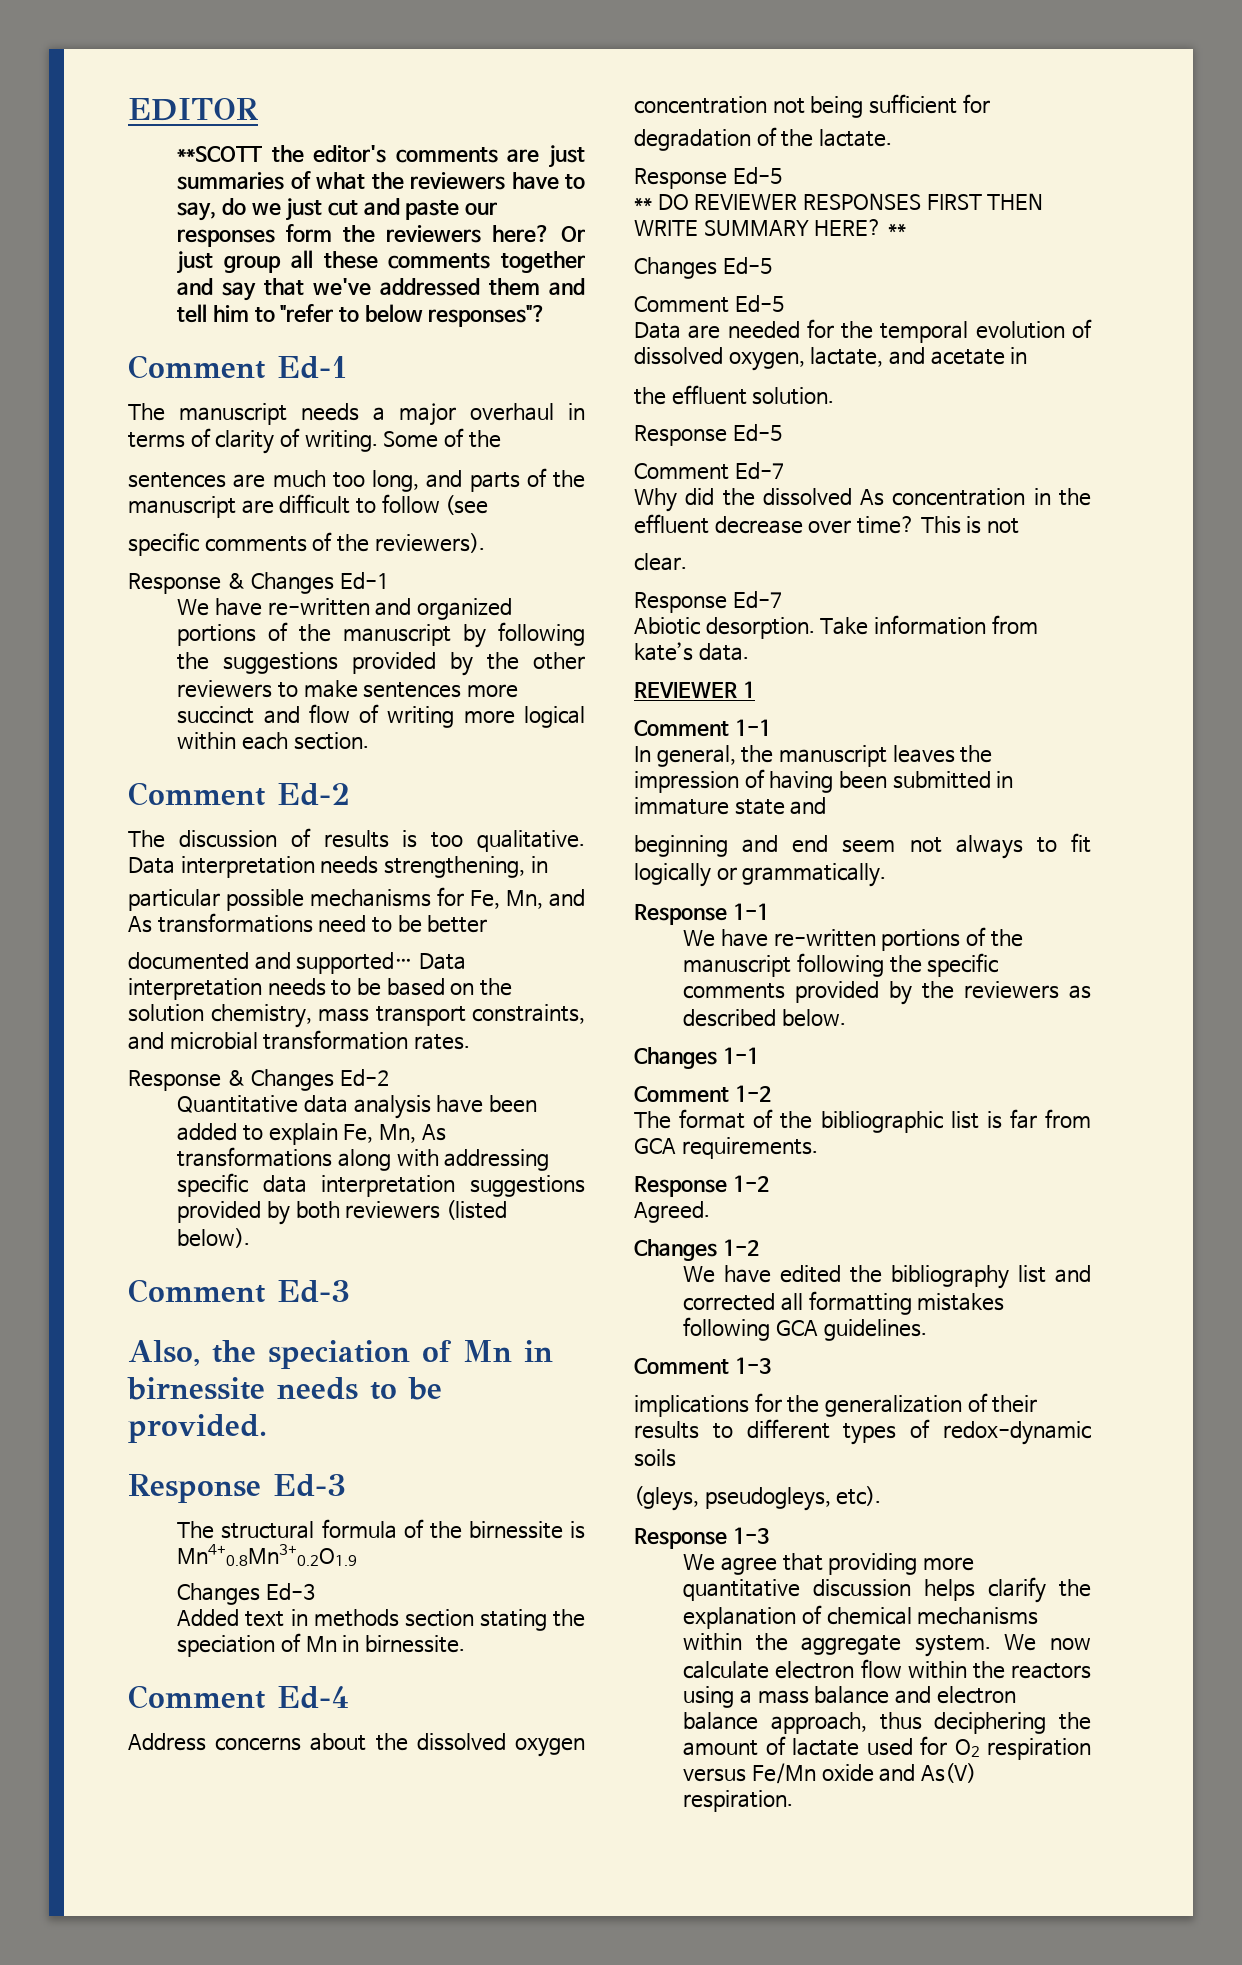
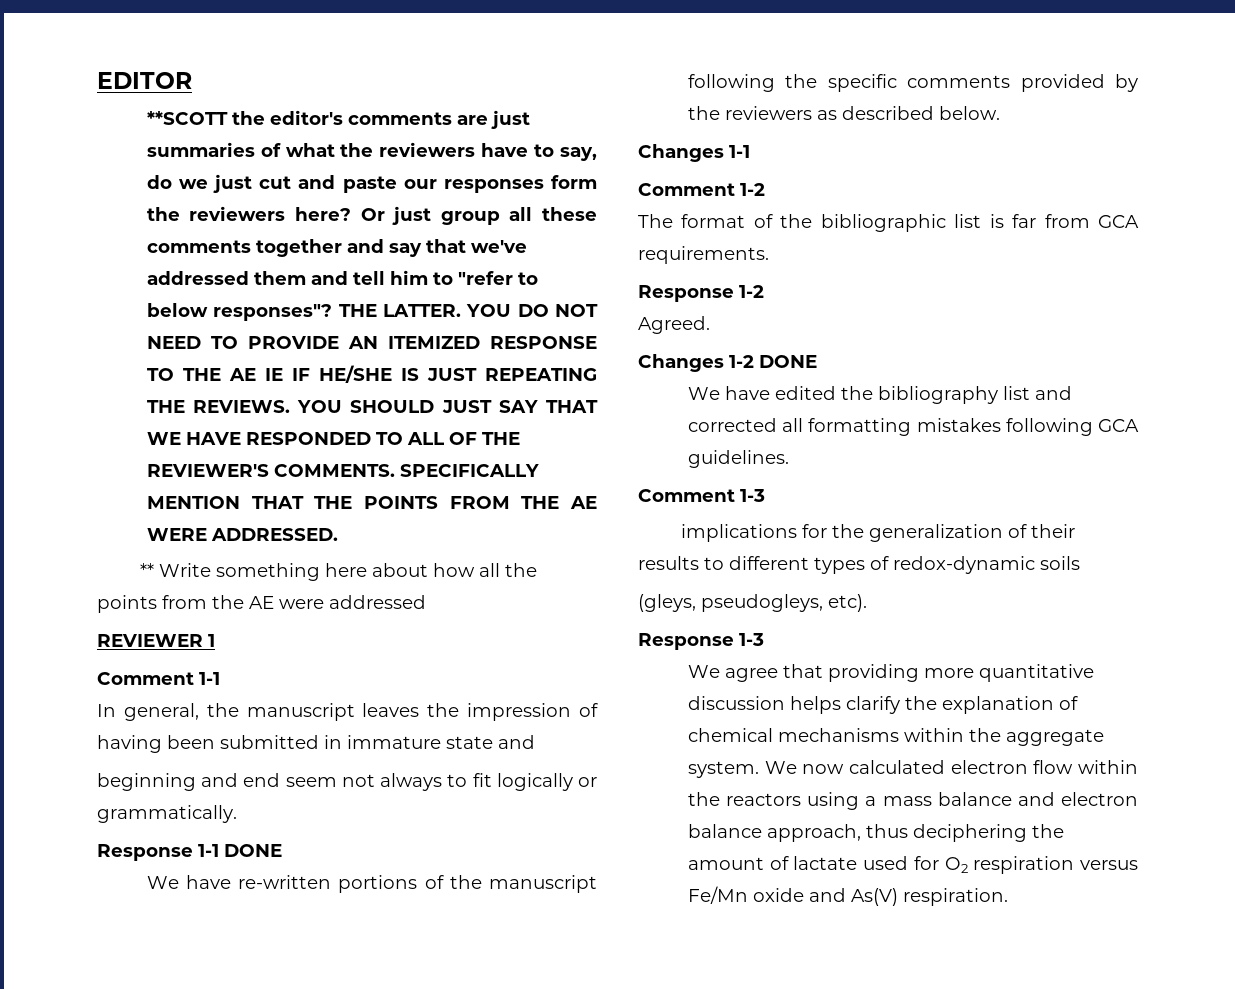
- Or just group all these comments together and say that we've addressed them and tell him to "refer to below responses"?
- Comment Ed-1
- The manuscript needs a major overhaul in terms of clarity of writing. Some of the
- sentences are much too long, and parts of the manuscript are difficult to follow (see
- specific comments of the reviewers).
- Response & Changes Ed-1
- We have re-written and organized portions of the manuscript by following the suggestions provided by the other reviewers to make sentences more succinct and flow of writing more logical within each section.
- Comment Ed-2
- The discussion of results is too qualitative. Data interpretation needs strengthening, in
- particular possible mechanisms for Fe, Mn, and As transformations need to be better
- documented and supported… Data interpretation needs to be based on the solution chemistry, mass transport constraints, and microbial transformation rates.
- Response & Changes Ed-2
- Quantitative data analysis have been added to explain Fe, Mn, As transformations along with addressing specific data interpretation suggestions provided by both reviewers (listed below).
- Comment Ed-3
- Also, the speciation of Mn in birnessite needs to be provided.
- Response Ed-3
- The structural formula of the birnessite is Mn4+0.8Mn3+0.2O1.9
- Changes Ed-3
- Added text in methods section stating the speciation of Mn in birnessite.
- Comment Ed-4
- Address concerns about the dissolved oxygen concentration not being sufficient for
- degradation of the lactate.
- Response Ed-5
- ** DO REVIEWER RESPONSES FIRST THEN WRITE SUMMARY HERE? **
- Changes Ed-5
- Comment Ed-5
- Data are needed for the temporal evolution of dissolved oxygen, lactate, and acetate in
- the effluent solution.
- Response Ed-5
- Comment Ed-7
- Why did the dissolved As concentration in the effluent decrease over time? This is not
- clear.
- Response Ed-7
- Abiotic desorption. Take information from kate’s data.
+ Or just group all these comments together and say that we've addressed them and tell him to "refer to below responses"? THE LATTER. YOU DO NOT NEED TO PROVIDE AN ITEMIZED RESPONSE TO THE AE IE IF HE/SHE IS JUST REPEATING THE REVIEWS. YOU SHOULD JUST SAY THAT WE HAVE RESPONDED TO ALL OF THE REVIEWER'S COMMENTS. SPECIFICALLY MENTION THAT THE POINTS FROM THE AE WERE ADDRESSED.
+ ** Write something here about how all the points from the AE were addressed
- Response 1-1
+ Response 1-1 DONE
- Changes 1-2
+ Changes 1-2 DONE
- We now calculate electron flow within the reactors using a mass balance and electron balance approach, thus deciphering the amount of lactate used for O2 respiration versus Fe/Mn oxide and As(V) respiration.
+ We now calculated electron flow within the reactors using a mass balance and electron balance approach, thus deciphering the amount of lactate used for O2 respiration versus Fe/Mn oxide and As(V) respiration.

